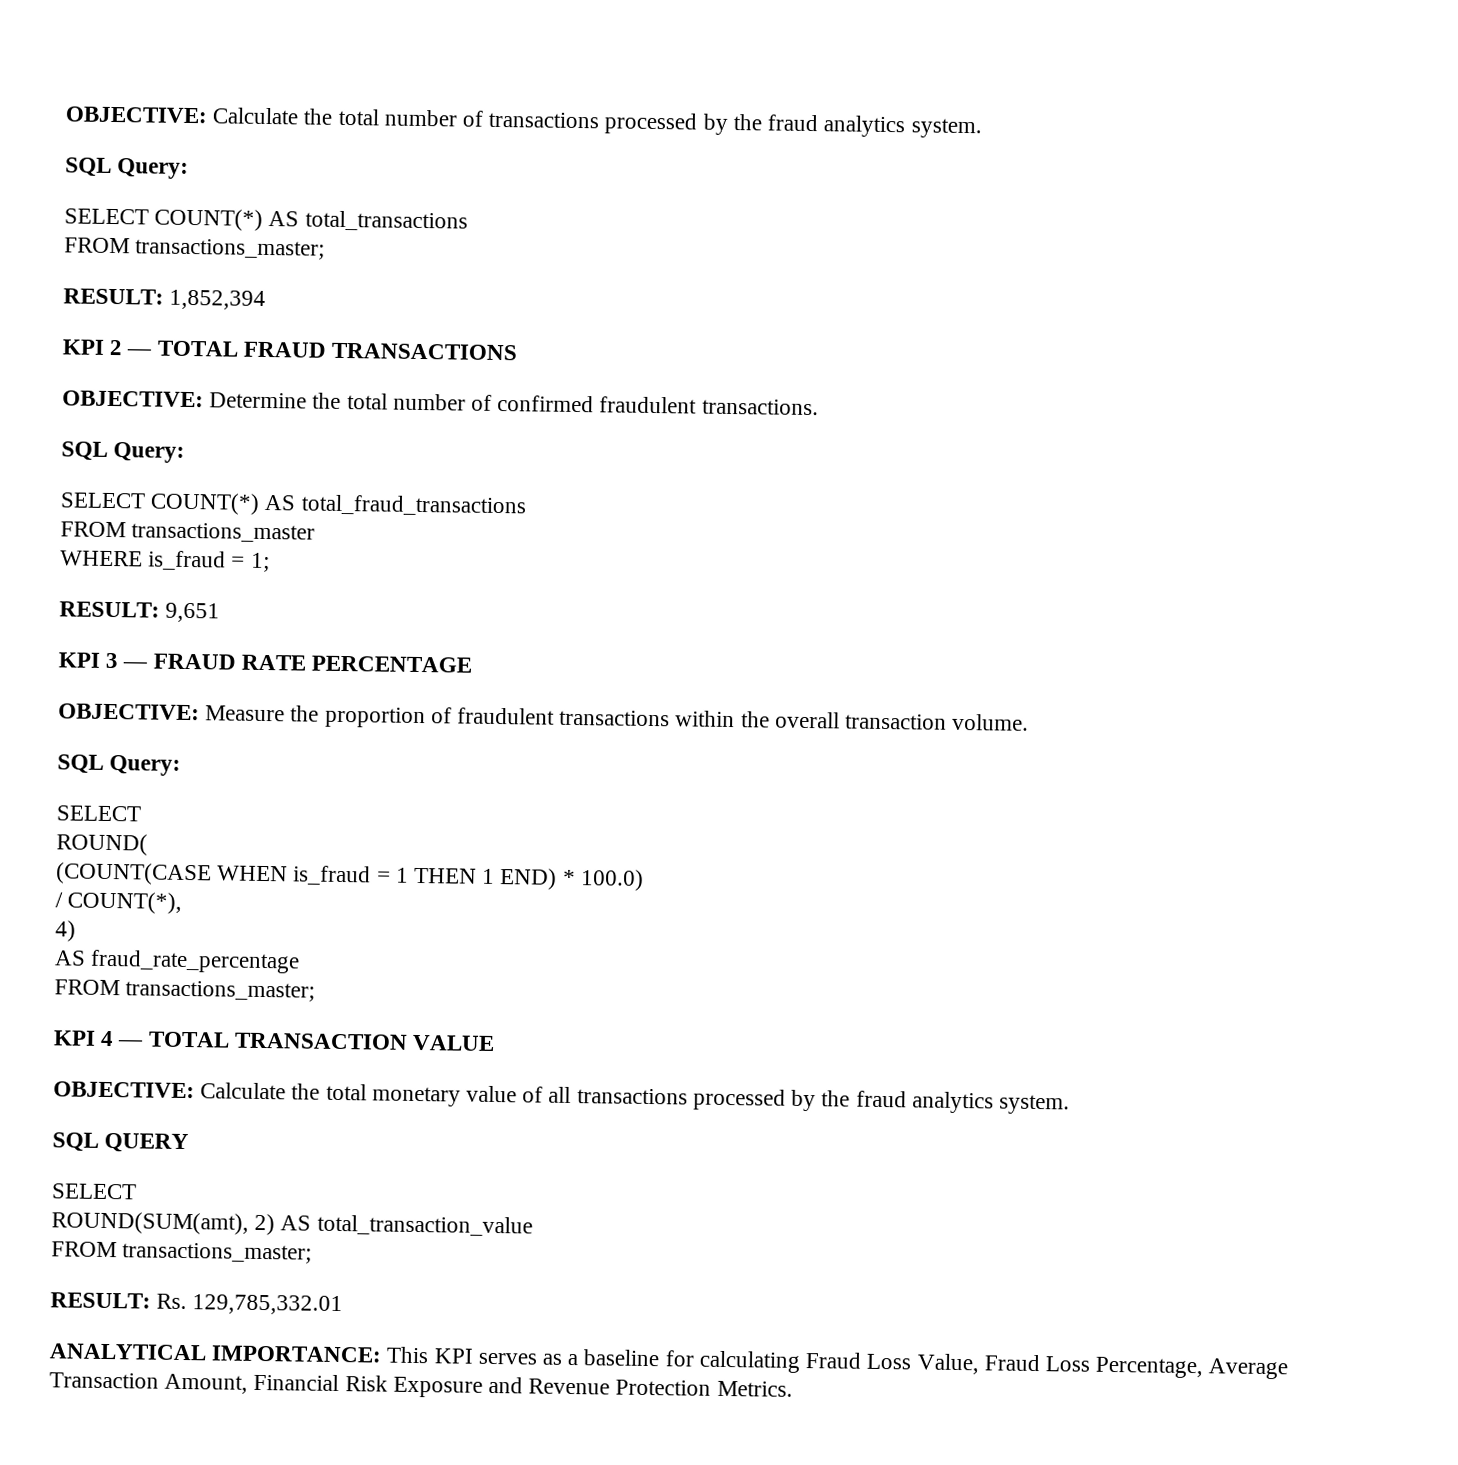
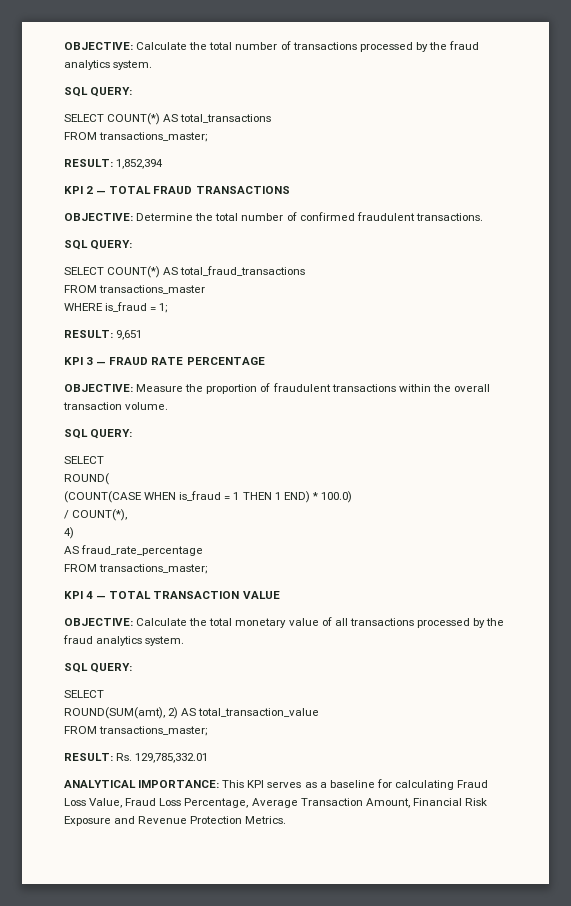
  OBJECTIVE: Calculate the total number of transactions processed by the fraud analytics system.
- SQL Query:
+ SQL QUERY:
  OBJECTIVE: Determine the total number of confirmed fraudulent transactions.
- SQL Query:
+ SQL QUERY:
  OBJECTIVE: Measure the proportion of fraudulent transactions within the overall transaction volume.
- SQL Query:
+ SQL QUERY:
  OBJECTIVE: Calculate the total monetary value of all transactions processed by the fraud analytics system.
- SQL QUERY
+ SQL QUERY:

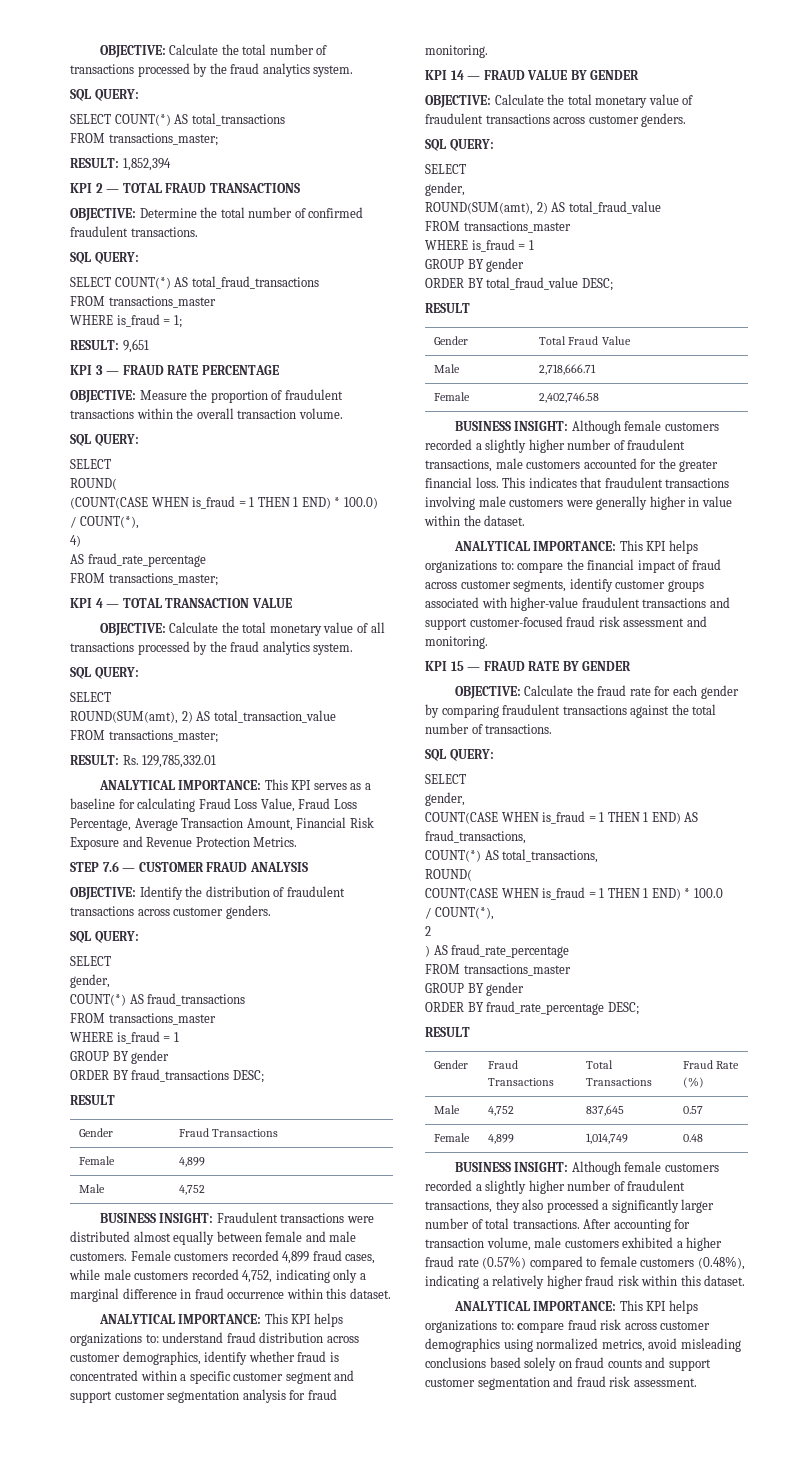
+ STEP 7.6 — CUSTOMER FRAUD ANALYSIS
+ OBJECTIVE: Identify the distribution of fraudulent transactions across customer genders.
+ SQL QUERY:
+ SELECT
+ gender,
+ COUNT(*) AS fraud_transactions
+ FROM transactions_master
+ WHERE is_fraud = 1
+ GROUP BY gender
+ ORDER BY fraud_transactions DESC;
+ RESULT
+ Gender | Fraud Transactions
+ Female | 4,899
+ Male | 4,752
+ BUSINESS INSIGHT: Fraudulent transactions were distributed almost equally between female and male customers. Female customers recorded 4,899 fraud cases, while male customers recorded 4,752, indicating only a marginal difference in fraud occurrence within this dataset.
+ ANALYTICAL IMPORTANCE: This KPI helps organizations to: understand fraud distribution across customer demographics, identify whether fraud is concentrated within a specific customer segment and support customer segmentation analysis for fraud monitoring.
+ KPI 14 — FRAUD VALUE BY GENDER
+ OBJECTIVE: Calculate the total monetary value of fraudulent transactions across customer genders.
+ SQL QUERY:
+ SELECT
+ gender,
+ ROUND(SUM(amt), 2) AS total_fraud_value
+ FROM transactions_master
+ WHERE is_fraud = 1
+ GROUP BY gender
+ ORDER BY total_fraud_value DESC;
+ RESULT
+ Gender | Total Fraud Value
+ Male | 2,718,666.71
+ Female | 2,402,746.58
+ BUSINESS INSIGHT: Although female customers recorded a slightly higher number of fraudulent transactions, male customers accounted for the greater financial loss. This indicates that fraudulent transactions involving male customers were generally higher in value within the dataset.
+ ANALYTICAL IMPORTANCE: This KPI helps organizations to: compare the financial impact of fraud across customer segments, identify customer groups associated with higher-value fraudulent transactions and support customer-focused fraud risk assessment and monitoring.
+ KPI 15 — FRAUD RATE BY GENDER
+ OBJECTIVE: Calculate the fraud rate for each gender by comparing fraudulent transactions against the total number of transactions.
+ SQL QUERY:
+ SELECT
+ gender,
+ COUNT(CASE WHEN is_fraud = 1 THEN 1 END) AS fraud_transactions,
+ COUNT(*) AS total_transactions,
+ ROUND(
+ COUNT(CASE WHEN is_fraud = 1 THEN 1 END) * 100.0
+ / COUNT(*),
+ 2
+ ) AS fraud_rate_percentage
+ FROM transactions_master
+ GROUP BY gender
+ ORDER BY fraud_rate_percentage DESC;
+ RESULT
+ Gender | Fraud Transactions | Total Transactions | Fraud Rate (%)
+ Male | 4,752 | 837,645 | 0.57
+ Female | 4,899 | 1,014,749 | 0.48
+ BUSINESS INSIGHT: Although female customers recorded a slightly higher number of fraudulent transactions, they also processed a significantly larger number of total transactions. After accounting for transaction volume, male customers exhibited a higher fraud rate (0.57%) compared to female customers (0.48%), indicating a relatively higher fraud risk within this dataset.
+ ANALYTICAL IMPORTANCE: This KPI helps organizations to: compare fraud risk across customer demographics using normalized metrics, avoid misleading conclusions based solely on fraud counts and support customer segmentation and fraud risk assessment.

